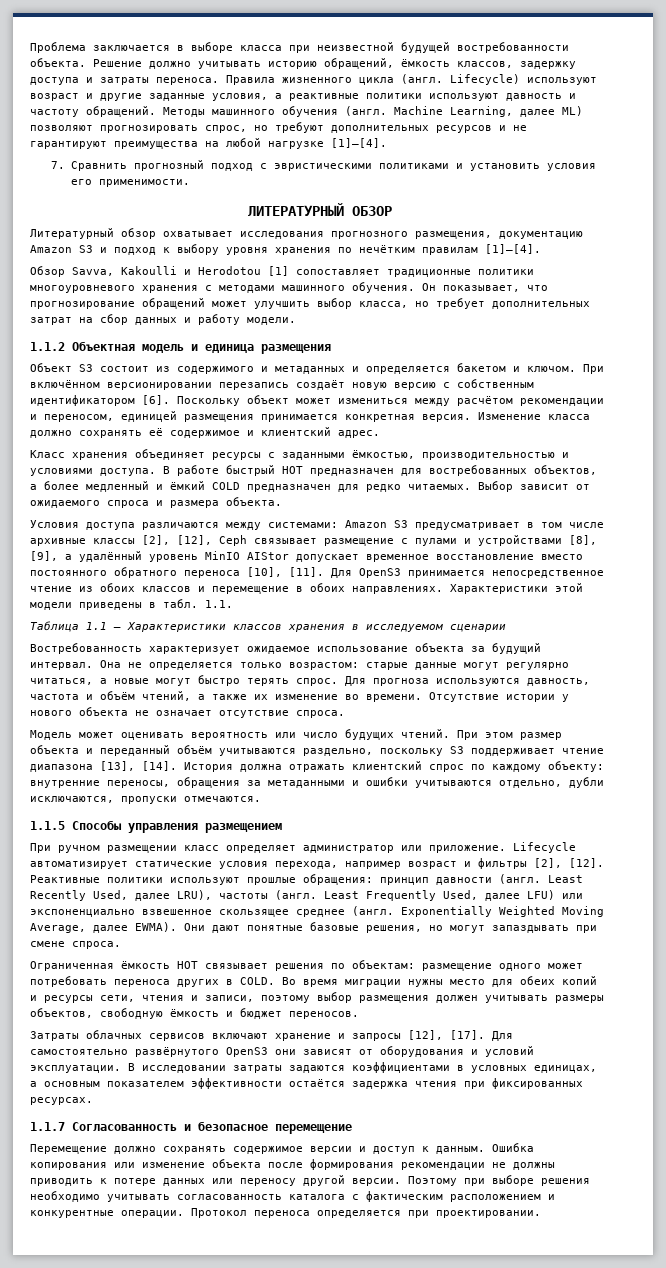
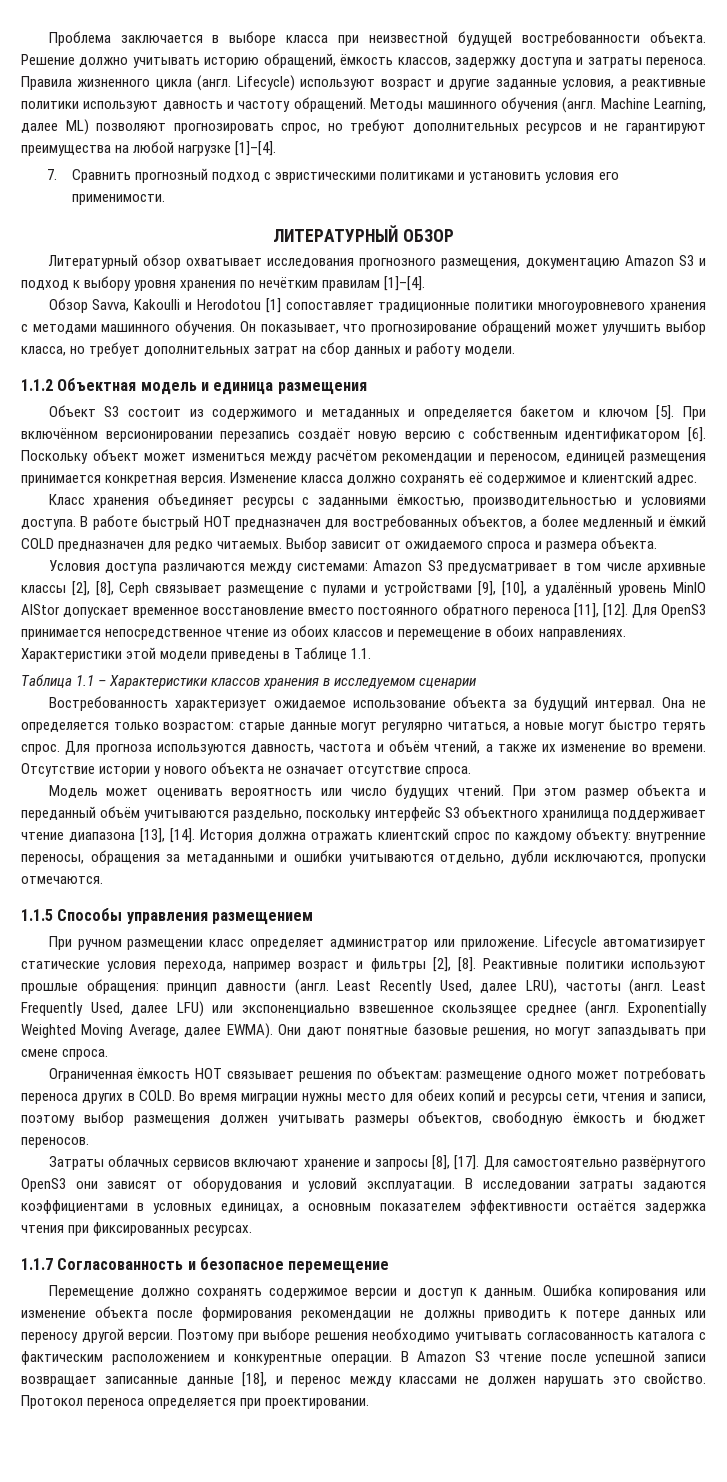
- Объект S3 состоит из содержимого и метаданных и определяется бакетом и ключом.
+ Объект S3 состоит из содержимого и метаданных и определяется бакетом и ключом [5].
- Условия доступа различаются между системами: Amazon S3 предусматривает в том числе архивные классы [2], [12], Ceph связывает размещение с пулами и устройствами [8], [9], а удалённый уровень MinIO AIStor допускает временное восстановление вместо постоянного обратного переноса [10], [11].
+ Условия доступа различаются между системами: Amazon S3 предусматривает в том числе архивные классы [2], [8], Ceph связывает размещение с пулами и устройствами [9], [10], а удалённый уровень MinIO AIStor допускает временное восстановление вместо постоянного обратного переноса [11], [12].
- Характеристики этой модели приведены в табл. 1.1.
+ Характеристики этой модели приведены в Таблице 1.1.
- При этом размер объекта и переданный объём учитываются раздельно, поскольку S3 поддерживает чтение диапазона [13], [14].
+ При этом размер объекта и переданный объём учитываются раздельно, поскольку интерфейс S3 объектного хранилища поддерживает чтение диапазона [13], [14].
- Lifecycle автоматизирует статические условия перехода, например возраст и фильтры [2], [12].
+ Lifecycle автоматизирует статические условия перехода, например возраст и фильтры [2], [8].
- Затраты облачных сервисов включают хранение и запросы [12], [17].
+ Затраты облачных сервисов включают хранение и запросы [8], [17].
+ В Amazon S3 чтение после успешной записи возвращает записанные данные [18], и перенос между классами не должен нарушать это свойство.

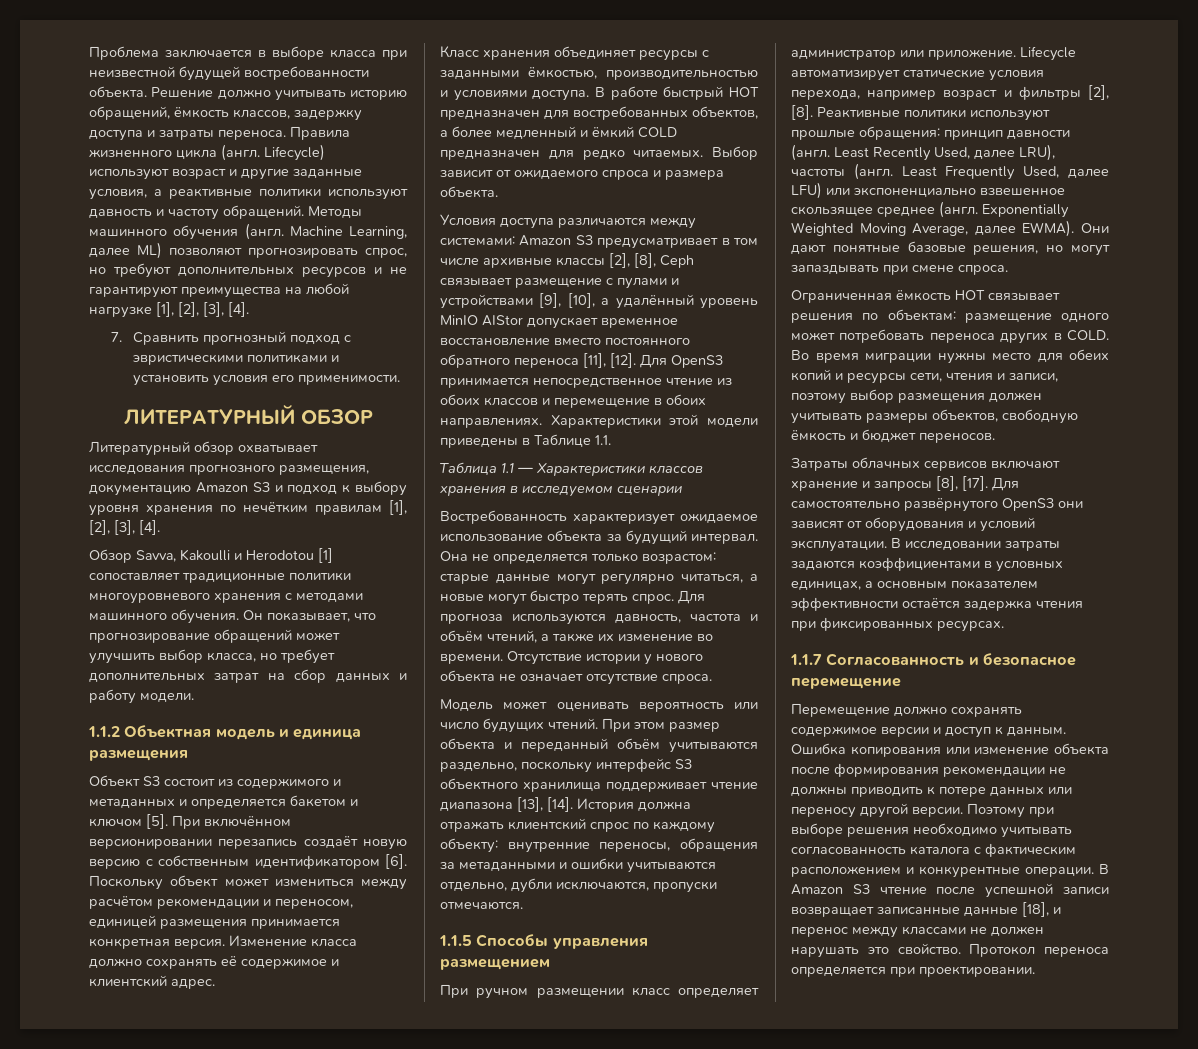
- Machine Learning, далее ML) позволяют прогнозировать спрос, но требуют дополнительных ресурсов и не гарантируют преимущества на любой нагрузке [1]–[4].
+ Machine Learning, далее ML) позволяют прогнозировать спрос, но требуют дополнительных ресурсов и не гарантируют преимущества на любой нагрузке [1], [2], [3], [4].
- Литературный обзор охватывает исследования прогнозного размещения, документацию Amazon S3 и подход к выбору уровня хранения по нечётким правилам [1]–[4].
+ Литературный обзор охватывает исследования прогнозного размещения, документацию Amazon S3 и подход к выбору уровня хранения по нечётким правилам [1], [2], [3], [4].
- Таблица 1.1 – Характеристики классов хранения в исследуемом сценарии
+ Таблица 1.1 — Характеристики классов хранения в исследуемом сценарии

